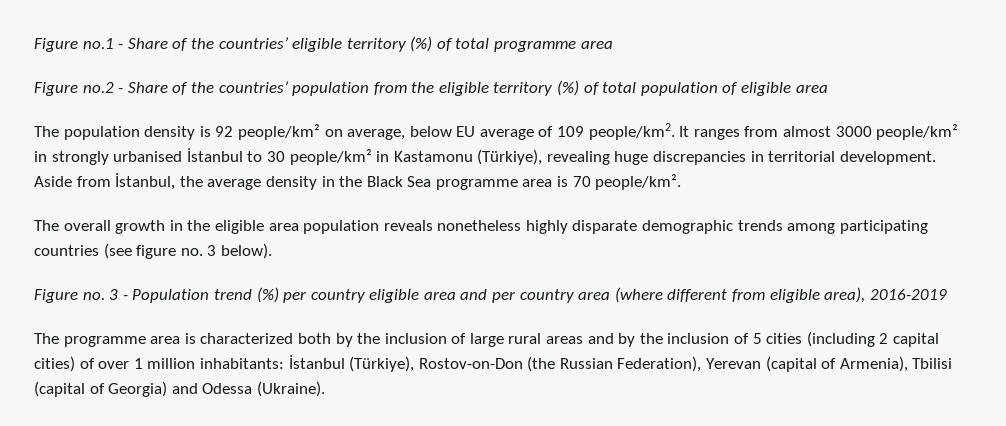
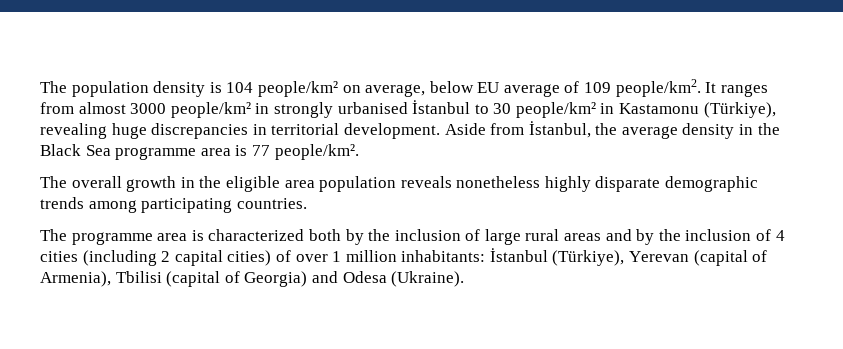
- Figure no.1 - Share of the countries’ eligible territory (%) of total programme area
- Figure no.2 - Share of the countries’ population from the eligible territory (%) of total population of eligible area
- The population density is 92 people/km² on average, below EU average of 109 people/km2.
+ The population density is 104 people/km² on average, below EU average of 109 people/km2.
- Aside from İstanbul, the average density in the Black Sea programme area is 70 people/km².
+ Aside from İstanbul, the average density in the Black Sea programme area is 77 people/km².
- The overall growth in the eligible area population reveals nonetheless highly disparate demographic trends among participating countries (see figure no. 3 below).
- Figure no. 3 - Population trend (%) per country eligible area and per country area (where different from eligible area), 2016-2019
+ The overall growth in the eligible area population reveals nonetheless highly disparate demographic trends among participating countries.
- The programme area is characterized both by the inclusion of large rural areas and by the inclusion of 5 cities (including 2 capital cities) of over 1 million inhabitants: İstanbul (Türkiye), Rostov-on-Don (the Russian Federation), Yerevan (capital of Armenia), Tbilisi (capital of Georgia) and Odessa (Ukraine).
+ The programme area is characterized both by the inclusion of large rural areas and by the inclusion of 4 cities (including 2 capital cities) of over 1 million inhabitants: İstanbul (Türkiye), Yerevan (capital of Armenia), Tbilisi (capital of Georgia) and Odesa (Ukraine).

